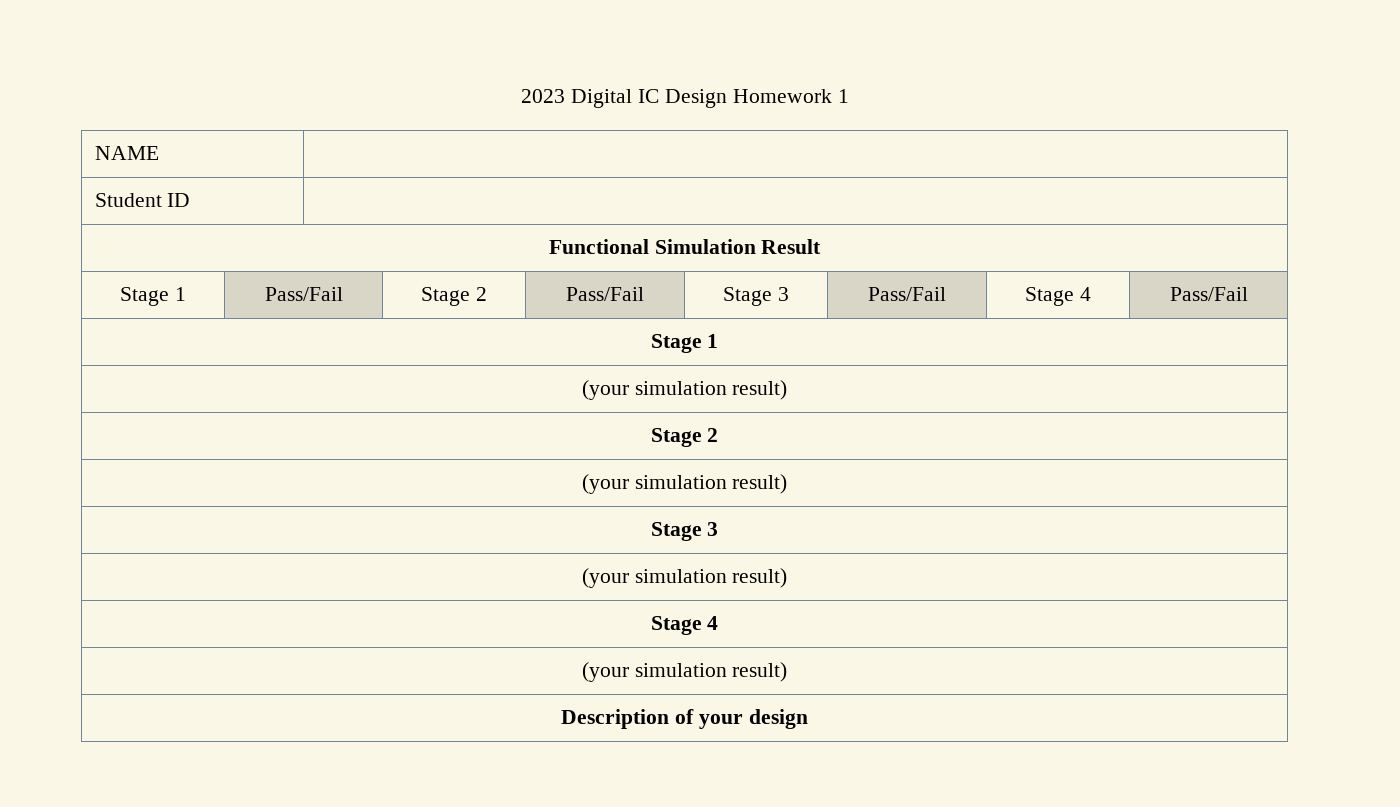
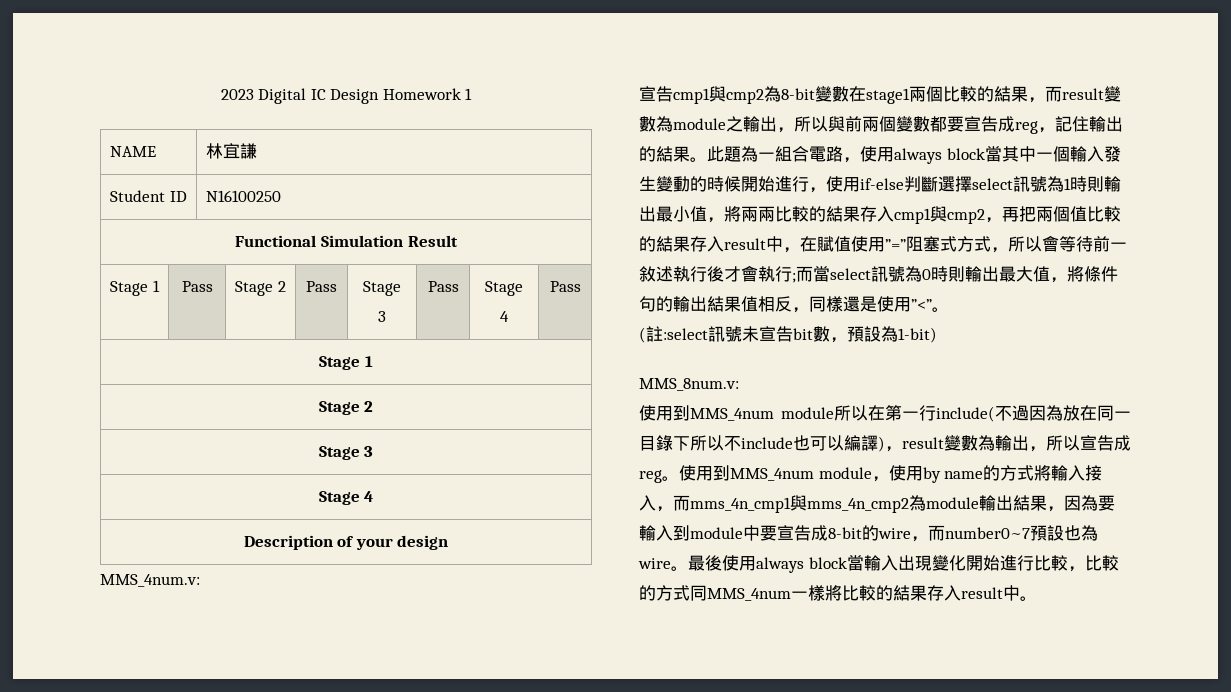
- NAME |
+ NAME | 林宜謙
- Student ID |
+ Student ID | N16100250
- Stage 1 | Pass/Fail | Stage 2 | Pass/Fail | Stage 3 | Pass/Fail | Stage 4 | Pass/Fail
+ Stage 1 | Pass | Stage 2 | Pass | Stage 3 | Pass | Stage 4 | Pass
  Stage 1
- (your simulation result)
  Stage 2
- (your simulation result)
  Stage 3
- (your simulation result)
  Stage 4
- (your simulation result)
+ MMS_4num.v:
+ 宣告cmp1與cmp2為8-bit變數在stage1兩個比較的結果，而result變數為module之輸出，所以與前兩個變數都要宣告成reg，記住輸出的結果。此題為一組合電路，使用always block當其中一個輸入發生變動的時候開始進行，使用if-else判斷選擇select訊號為1時則輸出最小值，將兩兩比較的結果存入cmp1與cmp2，再把兩個值比較的結果存入result中，在賦值使用”=”阻塞式方式，所以會等待前一敘述執行後才會執行;而當select訊號為0時則輸出最大值，將條件句的輸出結果值相反，同樣還是使用”<”。
+ (註:select訊號未宣告bit數，預設為1-bit)
+ MMS_8num.v:
+ 使用到MMS_4num module所以在第一行include(不過因為放在同一目錄下所以不include也可以編譯)，result變數為輸出，所以宣告成reg。使用到MMS_4num module，使用by name的方式將輸入接入，而mms_4n_cmp1與mms_4n_cmp2為module輸出結果，因為要輸入到module中要宣告成8-bit的wire，而number0~7預設也為wire。最後使用always block當輸入出現變化開始進行比較，比較的方式同MMS_4num一樣將比較的結果存入result中。

